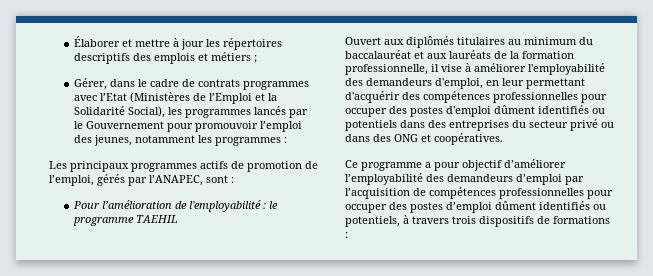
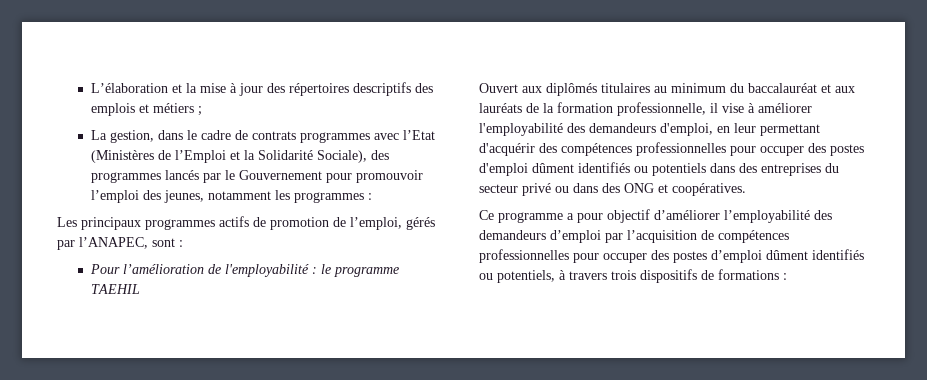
- Élaborer et mettre à jour les répertoires descriptifs des emplois et métiers ;
+ L’élaboration et la mise à jour des répertoires descriptifs des emplois et métiers ;
- Gérer, dans le cadre de contrats programmes avec l’Etat (Ministères de l’Emploi et la Solidarité Social), les programmes lancés par le Gouvernement pour promouvoir l’emploi des jeunes, notamment les programmes :
+ La gestion, dans le cadre de contrats programmes avec l’Etat (Ministères de l’Emploi et la Solidarité Sociale), des programmes lancés par le Gouvernement pour promouvoir l’emploi des jeunes, notamment les programmes :

